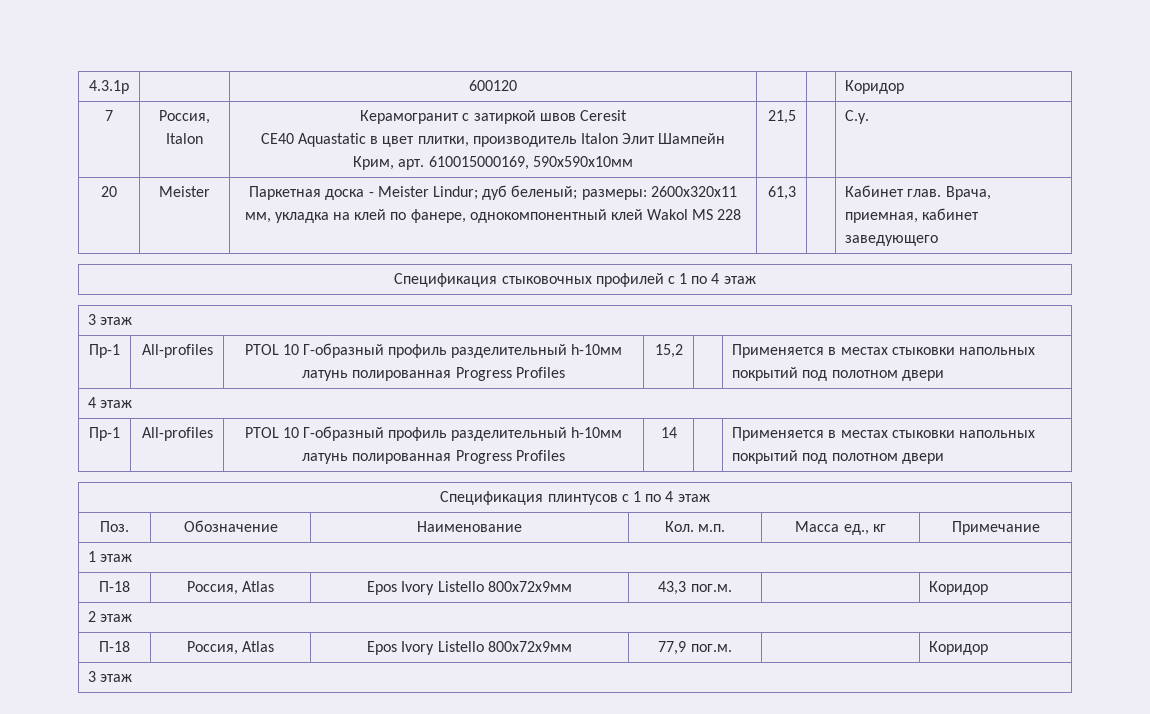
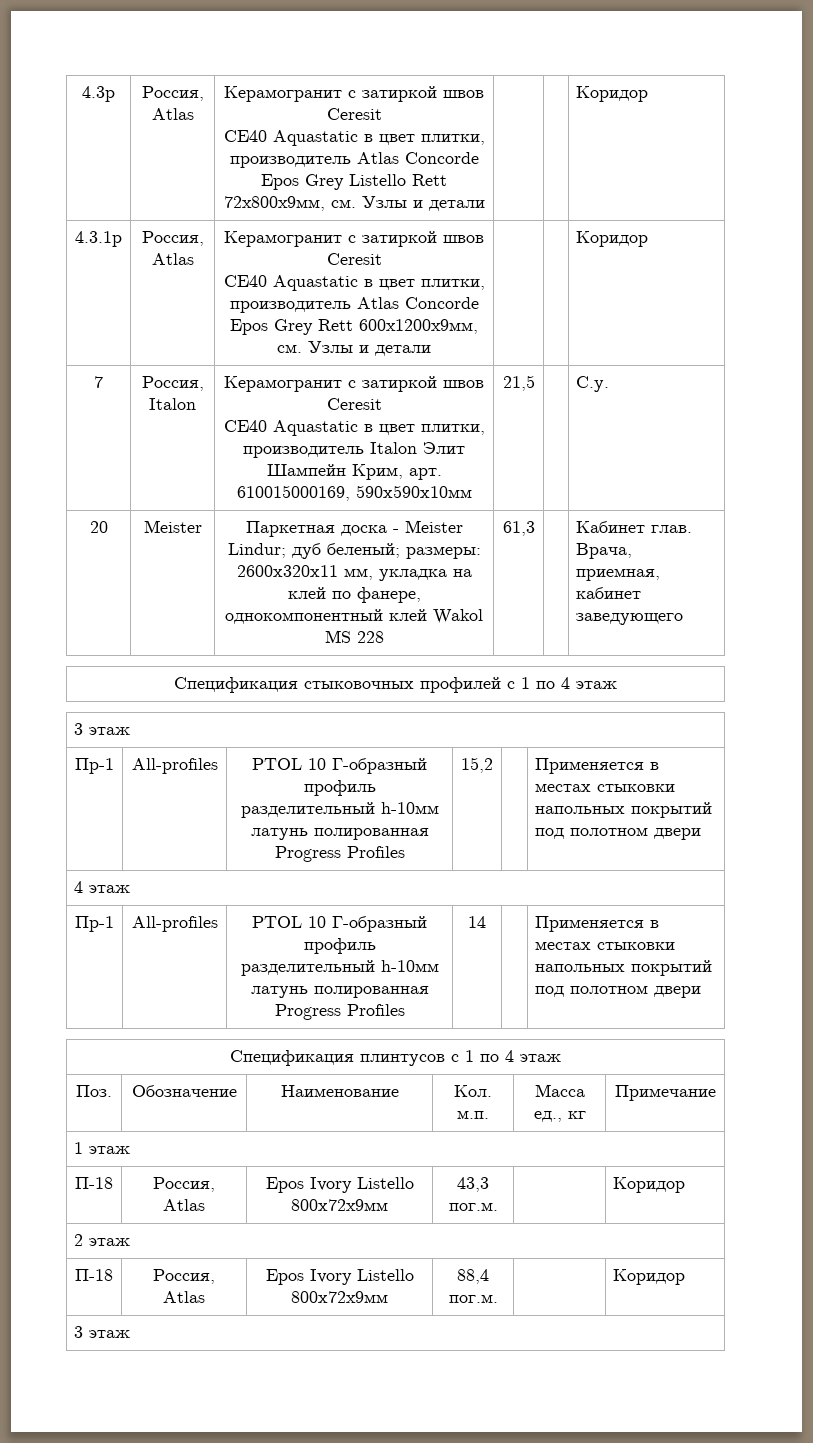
- 4.3.1р | | 600120 | | | Коридор
+ 4.3р | Россия, Atlas | Керамогранит с затиркой швов Ceresit
+ CE40 Aquastatic в цвет плитки, производитель Atlas Concorde Epos Grey Listello Rett 72x800x9мм, см. Узлы и детали | | | Коридор
+ 4.3.1р | Россия, Atlas | Керамогранит с затиркой швов Ceresit
+ CE40 Aquastatic в цвет плитки, производитель Atlas Concorde Epos Grey Rett 600x1200x9мм, см. Узлы и детали | | | Коридор
- П-18 | Россия, Atlas | Epos Ivory Listello 800х72x9мм | 77,9 пог.м. | | Коридор
+ П-18 | Россия, Atlas | Epos Ivory Listello 800х72x9мм | 88,4 пог.м. | | Коридор

